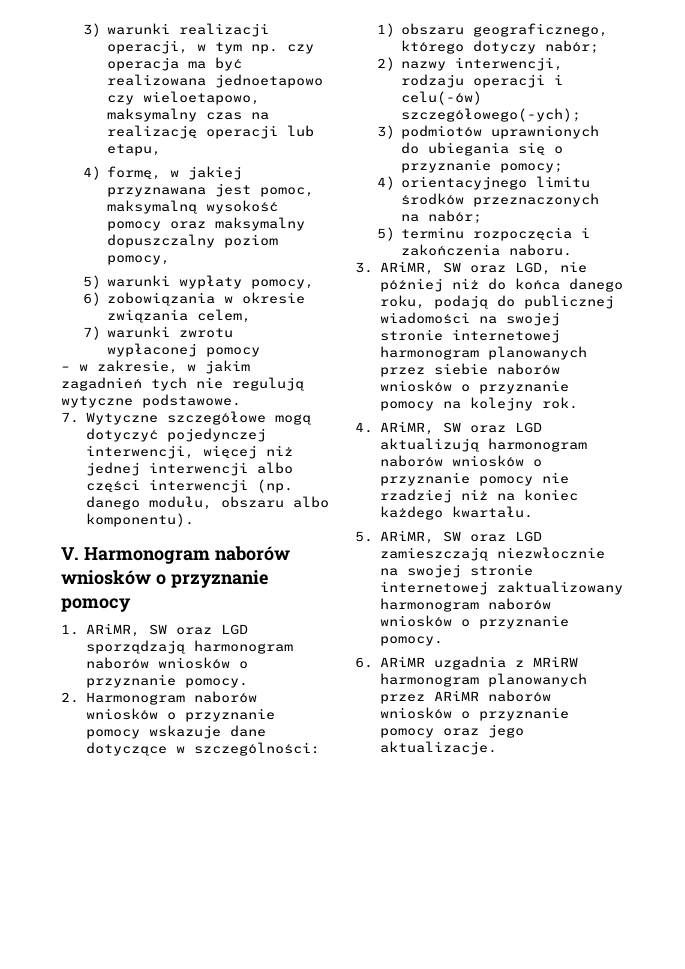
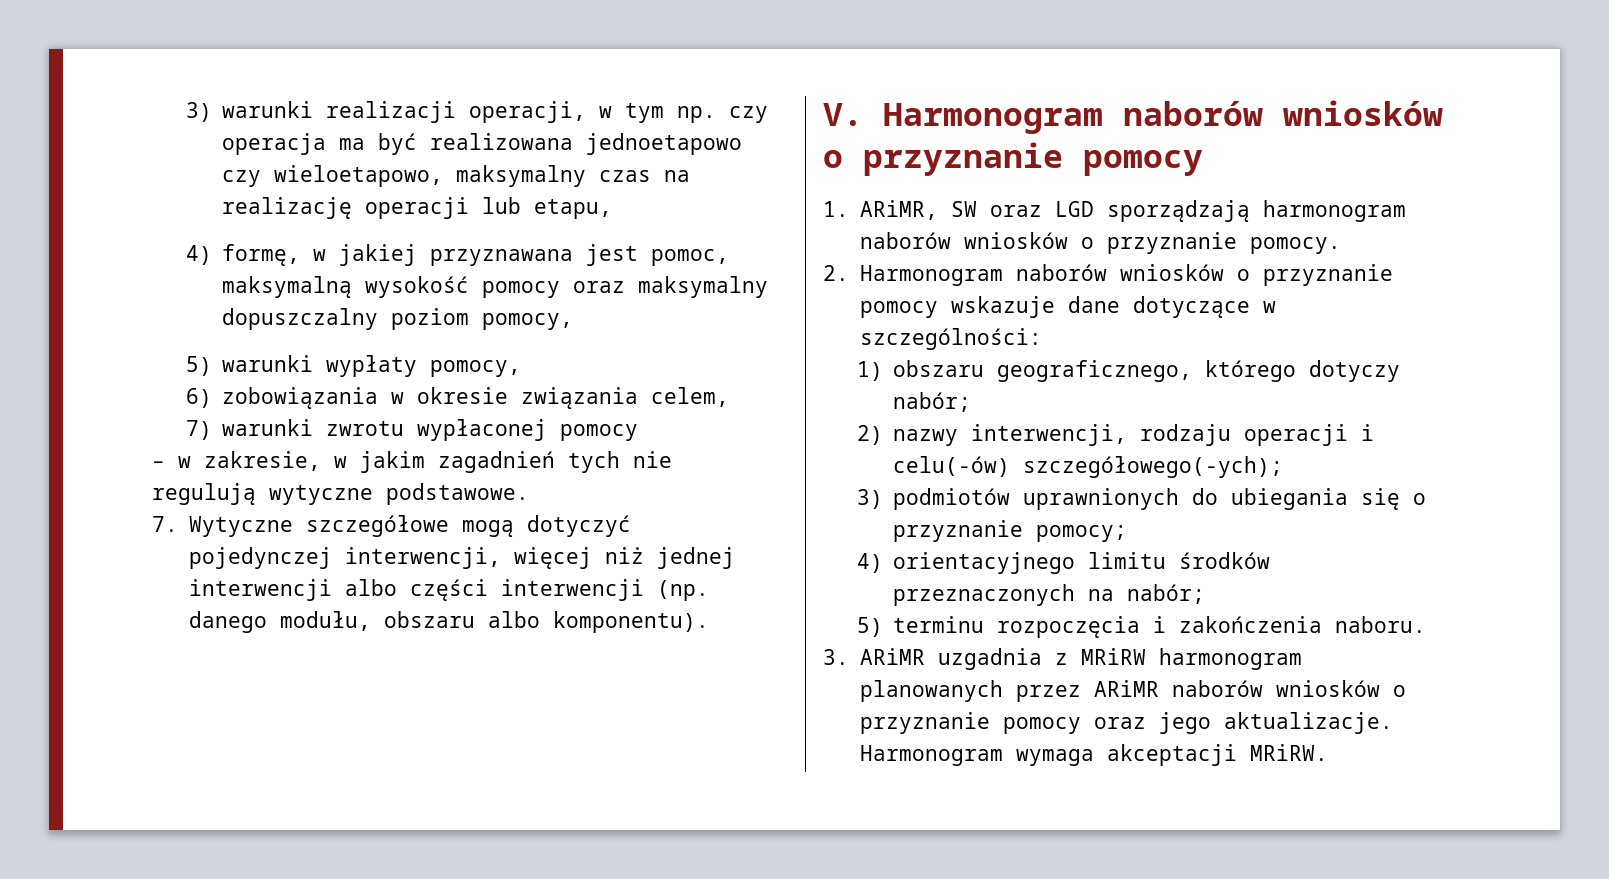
- 3. ARiMR, SW oraz LGD, nie później niż do końca danego roku, podają do publicznej wiadomości na swojej stronie internetowej harmonogram planowanych przez siebie naborów wniosków o przyznanie pomocy na kolejny rok.
- 4. ARiMR, SW oraz LGD aktualizują harmonogram naborów wniosków o przyznanie pomocy nie rzadziej niż na koniec każdego kwartału.
- 5. ARiMR, SW oraz LGD zamieszczają niezwłocznie na swojej stronie internetowej zaktualizowany harmonogram naborów wniosków o przyznanie pomocy.
- 6. ARiMR uzgadnia z MRiRW harmonogram planowanych przez ARiMR naborów wniosków o przyznanie pomocy oraz jego aktualizacje.
+ 3. ARiMR uzgadnia z MRiRW harmonogram planowanych przez ARiMR naborów wniosków o przyznanie pomocy oraz jego aktualizacje.
+ Harmonogram wymaga akceptacji MRiRW.

